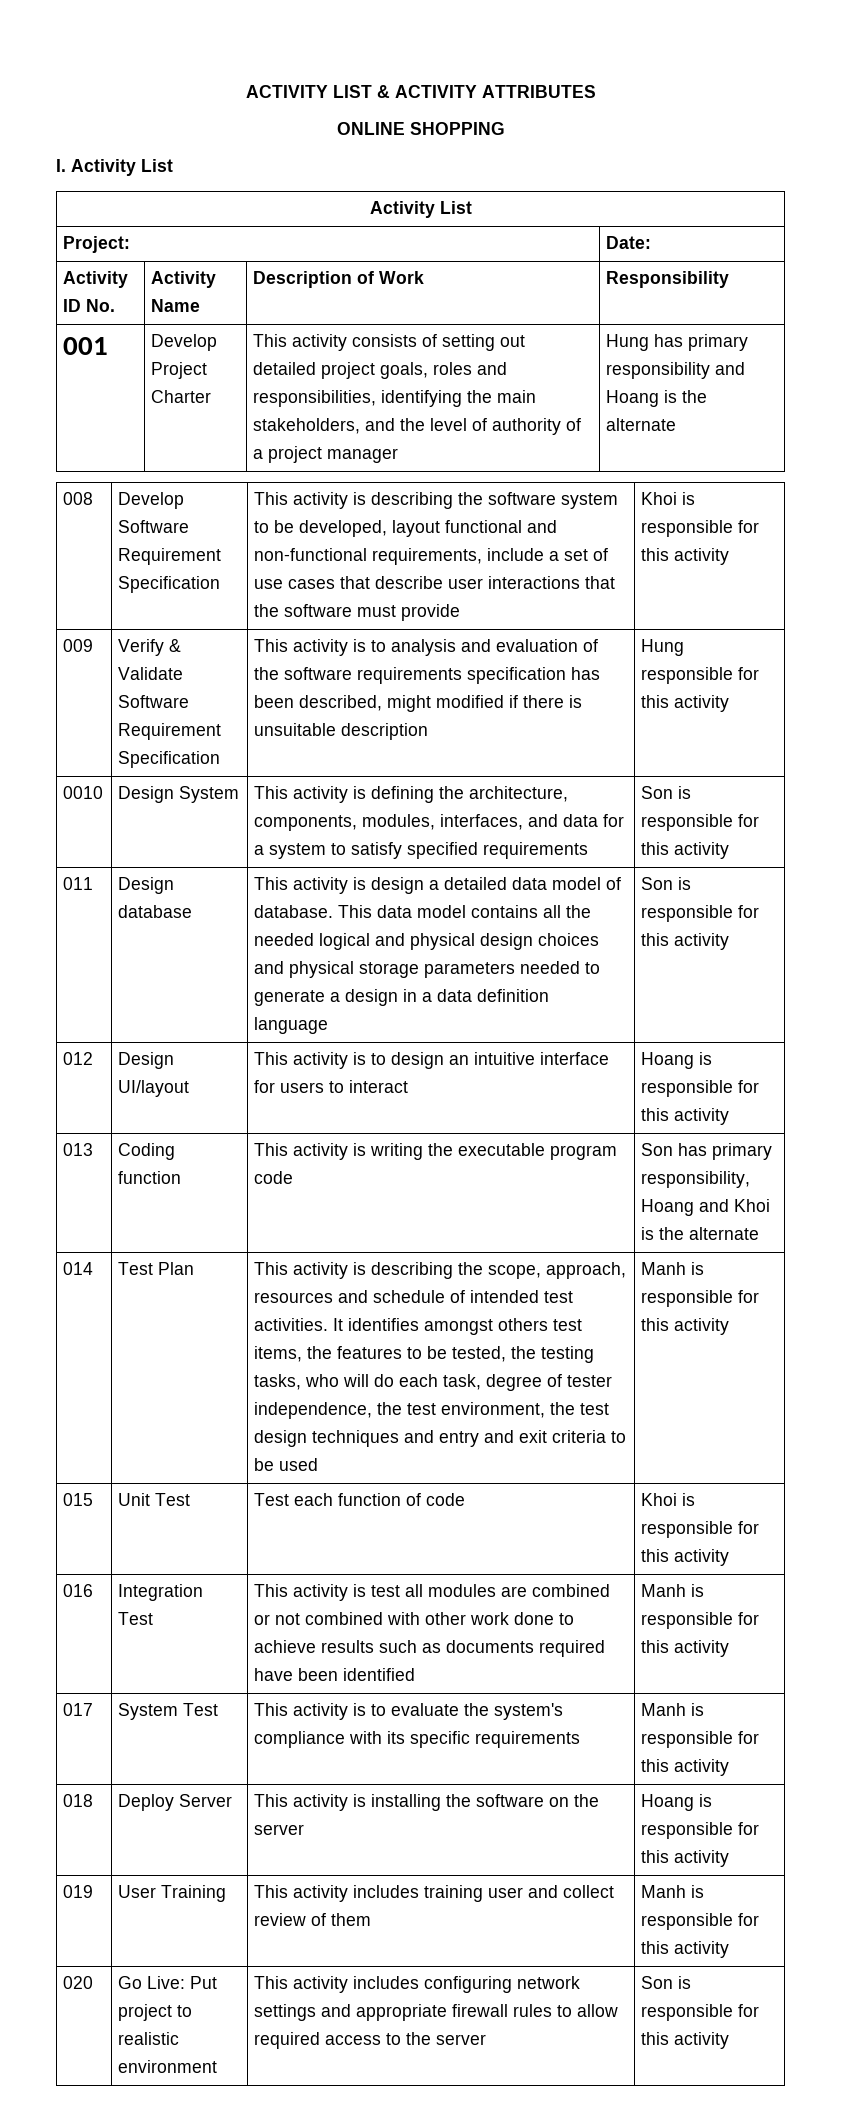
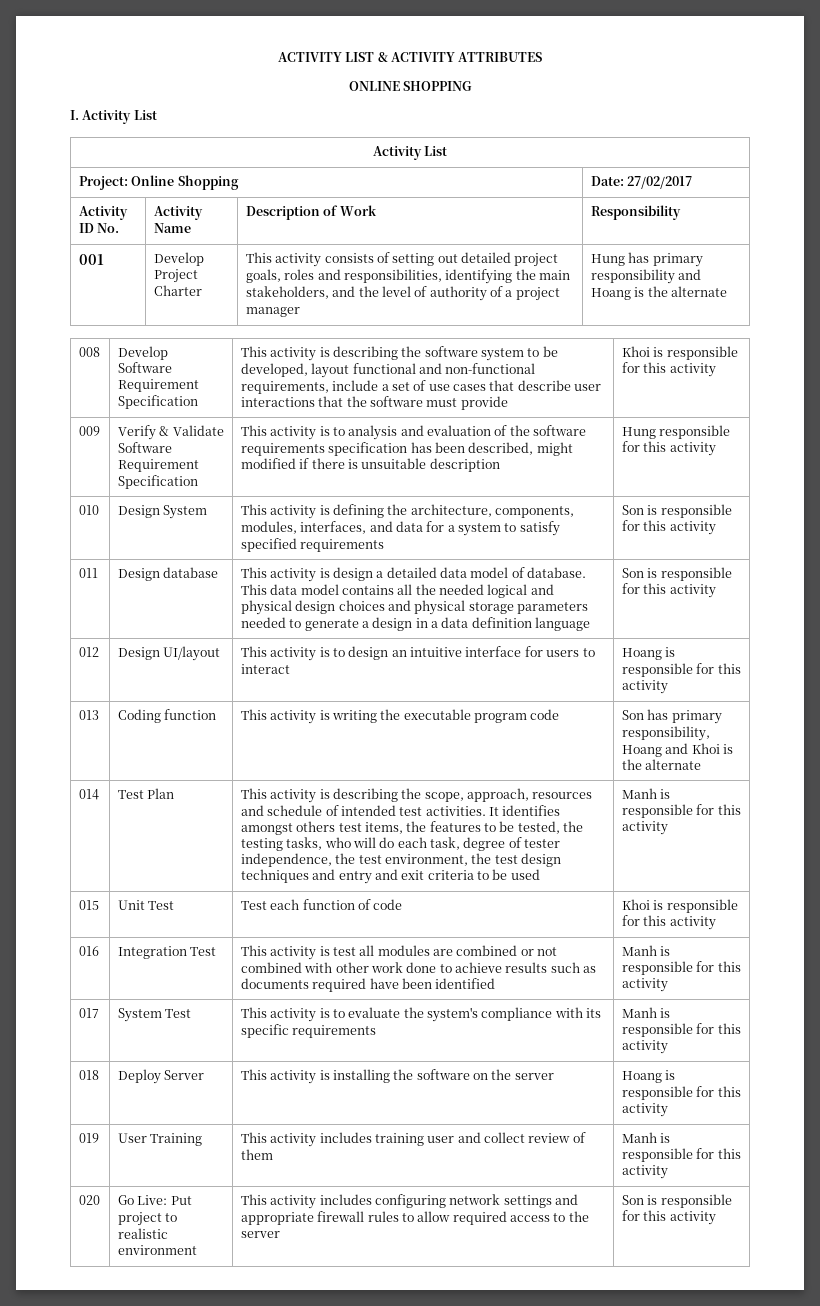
- Project: | Date:
+ Project: Online Shopping | Date: 27/02/2017
- 0010 | Design System | This activity is defining the architecture, components, modules, interfaces, and data for a system to satisfy specified requirements | Son is responsible for this activity
+ 010 | Design System | This activity is defining the architecture, components, modules, interfaces, and data for a system to satisfy specified requirements | Son is responsible for this activity

